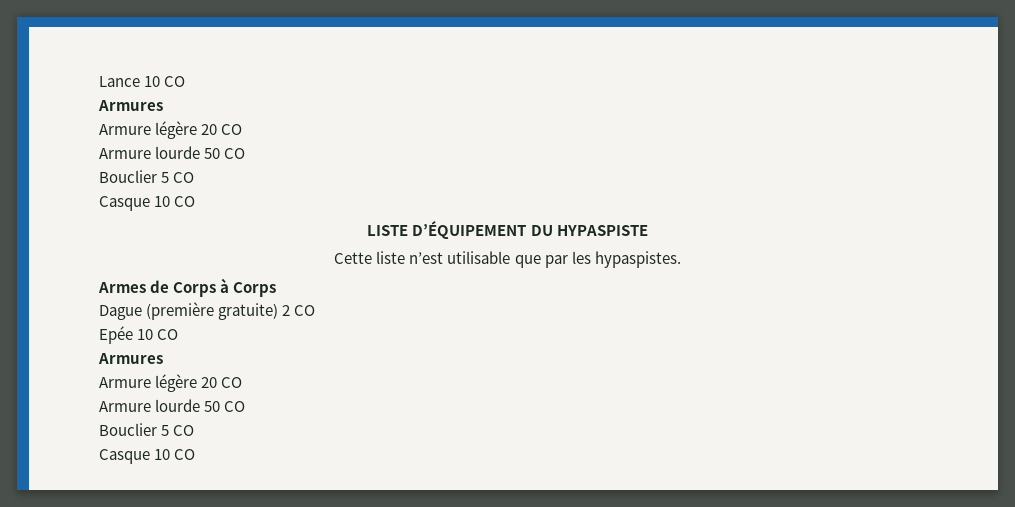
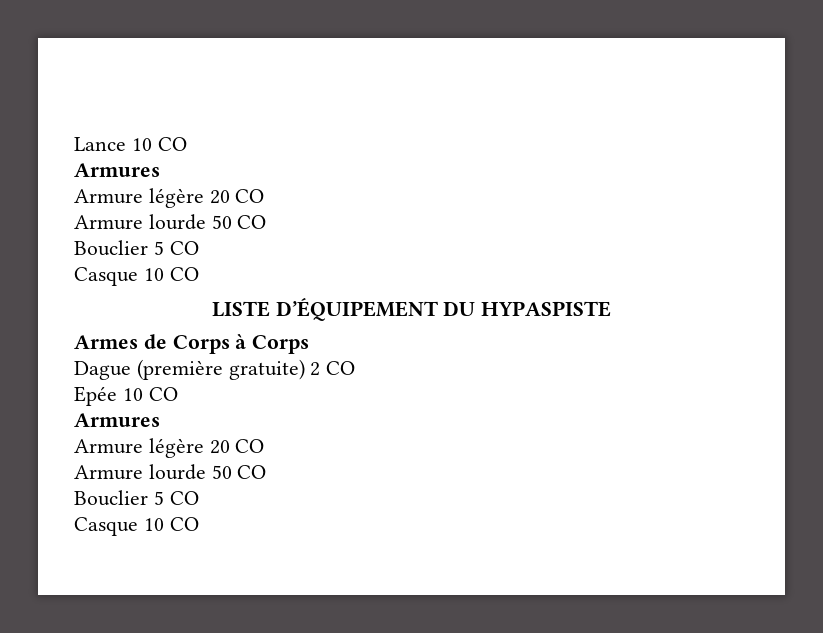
- Cette liste n’est utilisable que par les hypaspistes.

